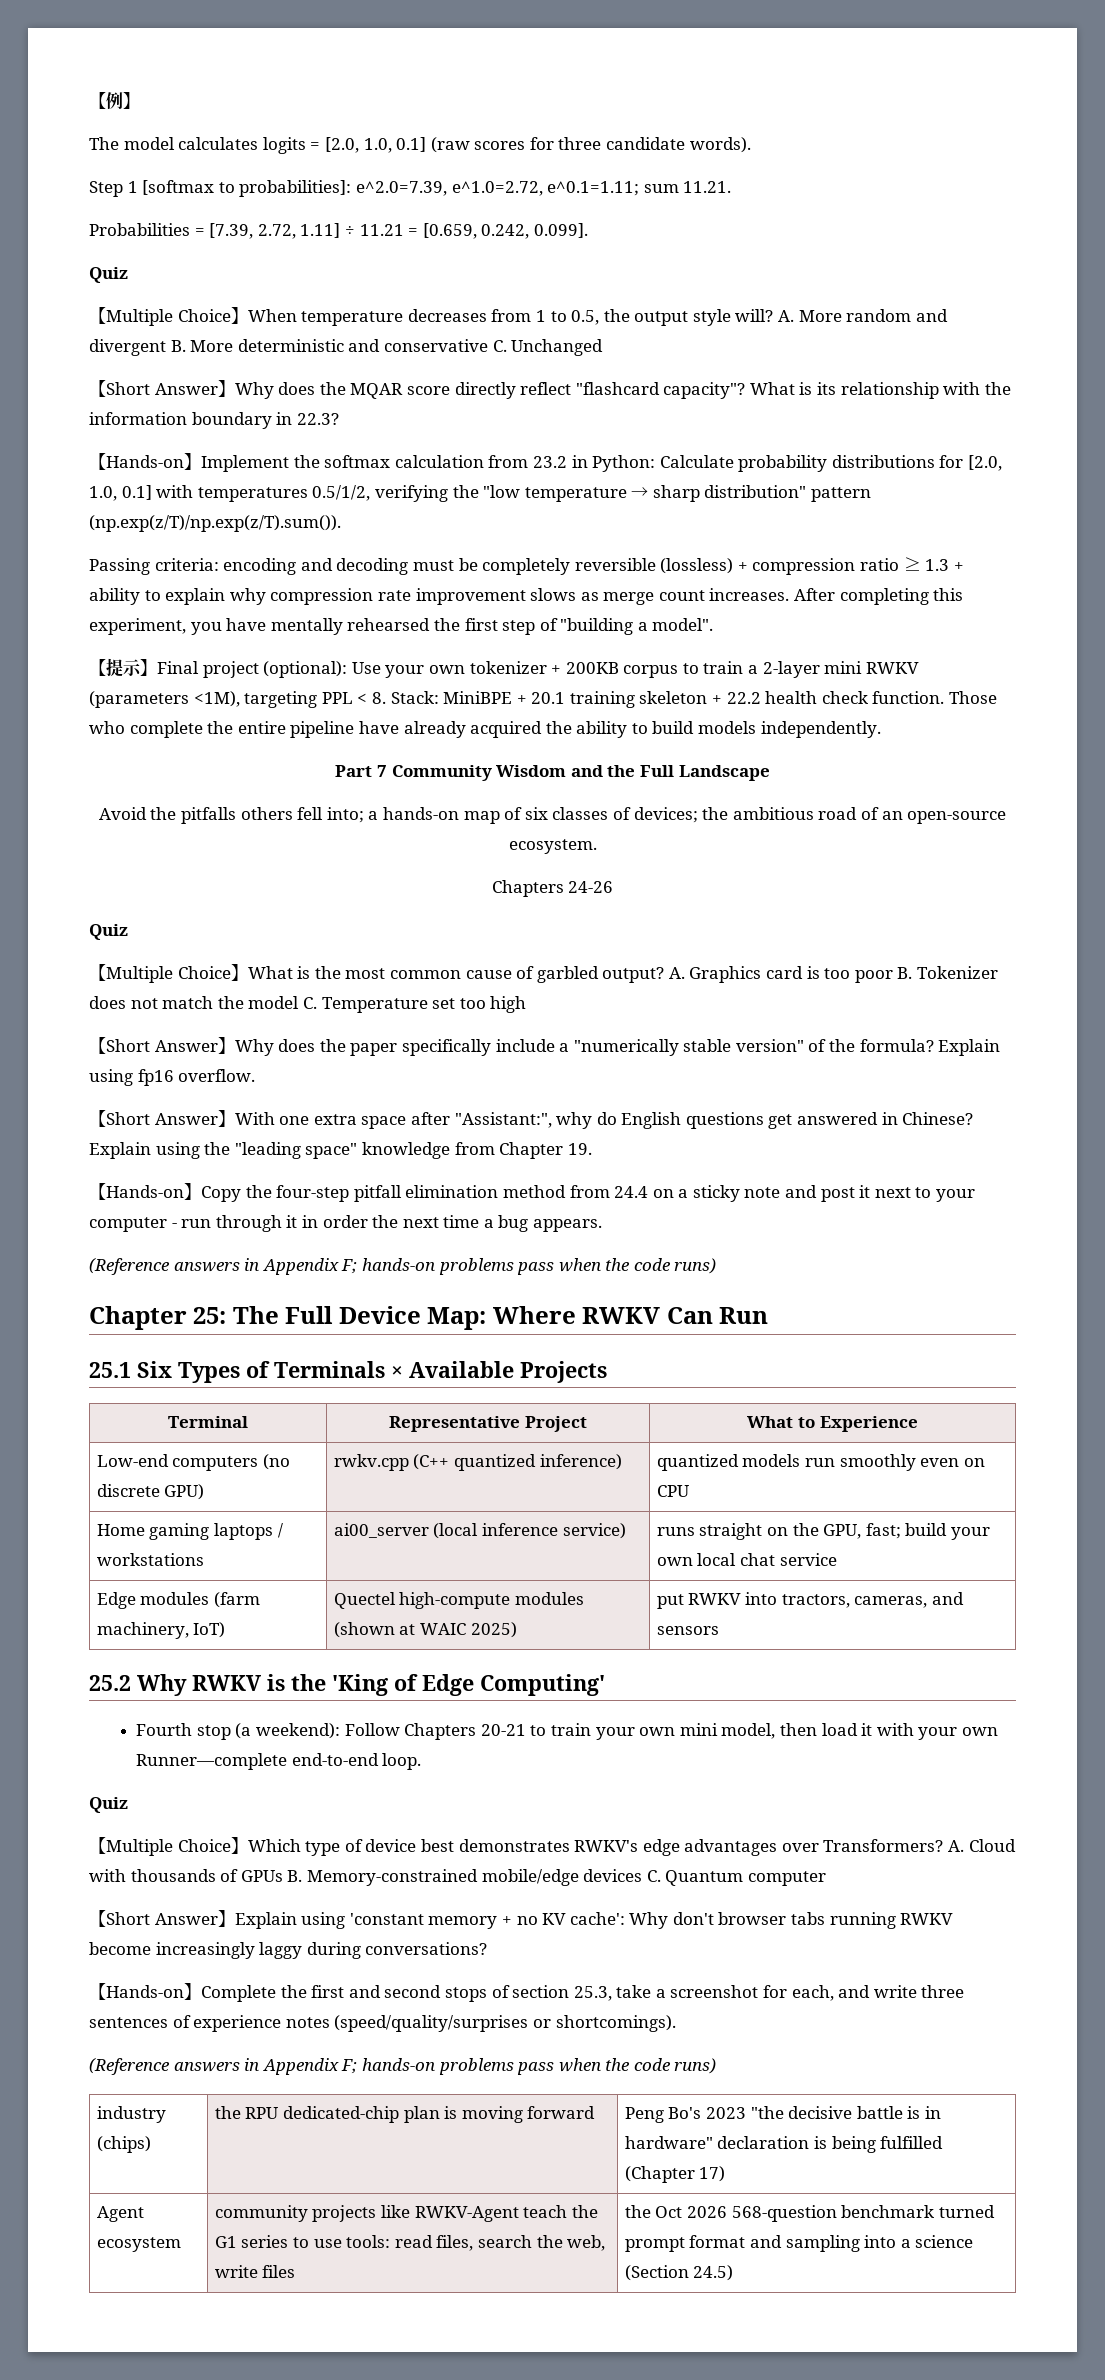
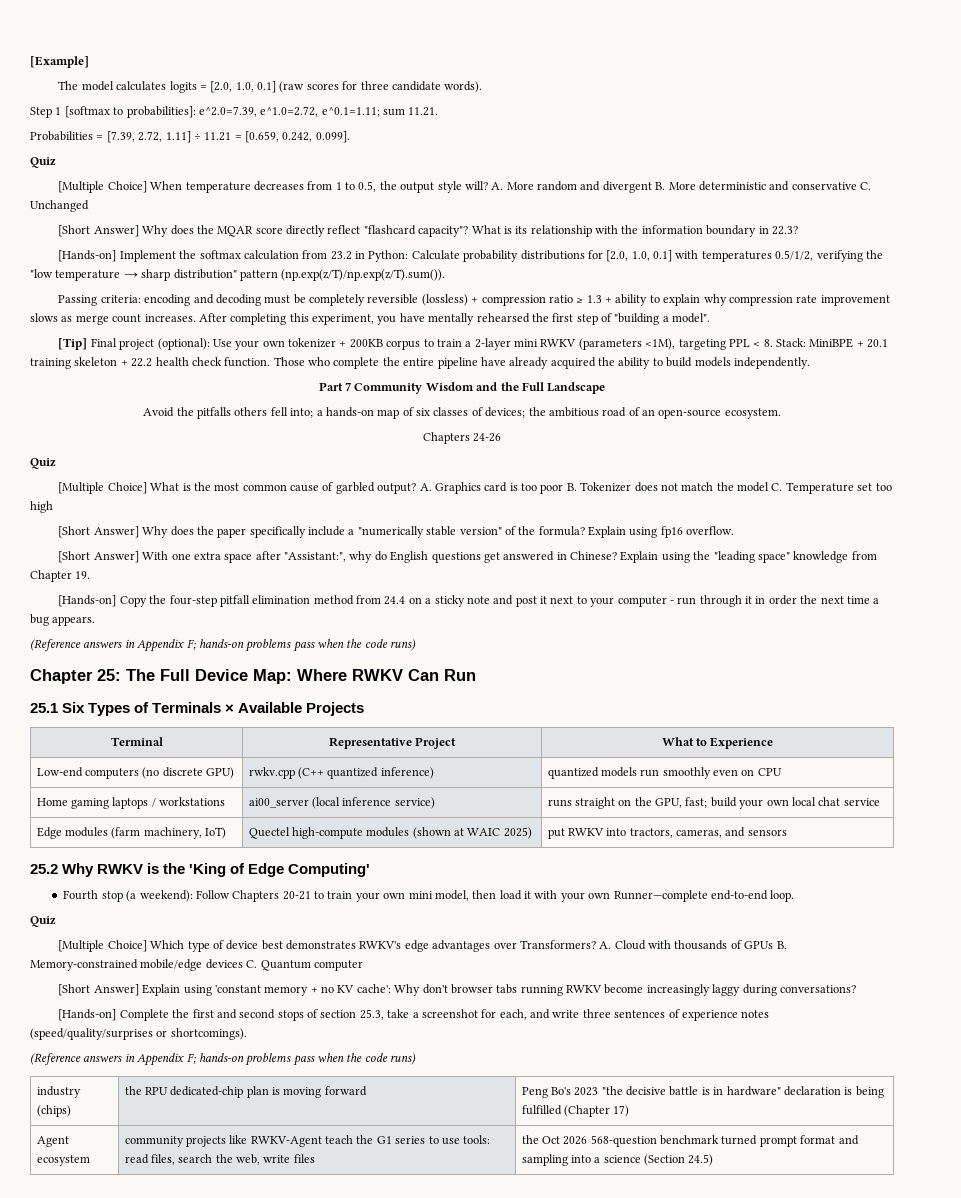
- 【例】
+ [Example]
- 【Multiple Choice】When temperature decreases from 1 to 0.5, the output style will?
+ [Multiple Choice] When temperature decreases from 1 to 0.5, the output style will?
- 【Short Answer】Why does the MQAR score directly reflect "flashcard capacity"?
+ [Short Answer] Why does the MQAR score directly reflect "flashcard capacity"?
- 【Hands-on】Implement the softmax calculation from 23.2 in Python: Calculate probability distributions for [2.0, 1.0, 0.1] with temperatures 0.5/1/2, verifying the "low temperature → sharp distribution" pattern (np.exp(z/T)/np.exp(z/T).sum()).
+ [Hands-on] Implement the softmax calculation from 23.2 in Python: Calculate probability distributions for [2.0, 1.0, 0.1] with temperatures 0.5/1/2, verifying the "low temperature → sharp distribution" pattern (np.exp(z/T)/np.exp(z/T).sum()).
- 【提示】Final project (optional): Use your own tokenizer + 200KB corpus to train a 2-layer mini RWKV (parameters <1M), targeting PPL < 8. Stack: MiniBPE + 20.1 training skeleton + 22.2 health check function.
+ [Tip] Final project (optional): Use your own tokenizer + 200KB corpus to train a 2-layer mini RWKV (parameters <1M), targeting PPL < 8. Stack: MiniBPE + 20.1 training skeleton + 22.2 health check function.
- 【Multiple Choice】What is the most common cause of garbled output?
+ [Multiple Choice] What is the most common cause of garbled output?
- 【Short Answer】Why does the paper specifically include a "numerically stable version" of the formula?
+ [Short Answer] Why does the paper specifically include a "numerically stable version" of the formula?
- 【Short Answer】With one extra space after "Assistant:", why do English questions get answered in Chinese?
+ [Short Answer] With one extra space after "Assistant:", why do English questions get answered in Chinese?
- 【Hands-on】Copy the four-step pitfall elimination method from 24.4 on a sticky note and post it next to your computer - run through it in order the next time a bug appears.
+ [Hands-on] Copy the four-step pitfall elimination method from 24.4 on a sticky note and post it next to your computer - run through it in order the next time a bug appears.
- 【Multiple Choice】Which type of device best demonstrates RWKV's edge advantages over Transformers?
+ [Multiple Choice] Which type of device best demonstrates RWKV's edge advantages over Transformers?
- 【Short Answer】Explain using 'constant memory + no KV cache': Why don't browser tabs running RWKV become increasingly laggy during conversations?
+ [Short Answer] Explain using 'constant memory + no KV cache': Why don't browser tabs running RWKV become increasingly laggy during conversations?
- 【Hands-on】Complete the first and second stops of section 25.3, take a screenshot for each, and write three sentences of experience notes (speed/quality/surprises or shortcomings).
+ [Hands-on] Complete the first and second stops of section 25.3, take a screenshot for each, and write three sentences of experience notes (speed/quality/surprises or shortcomings).

